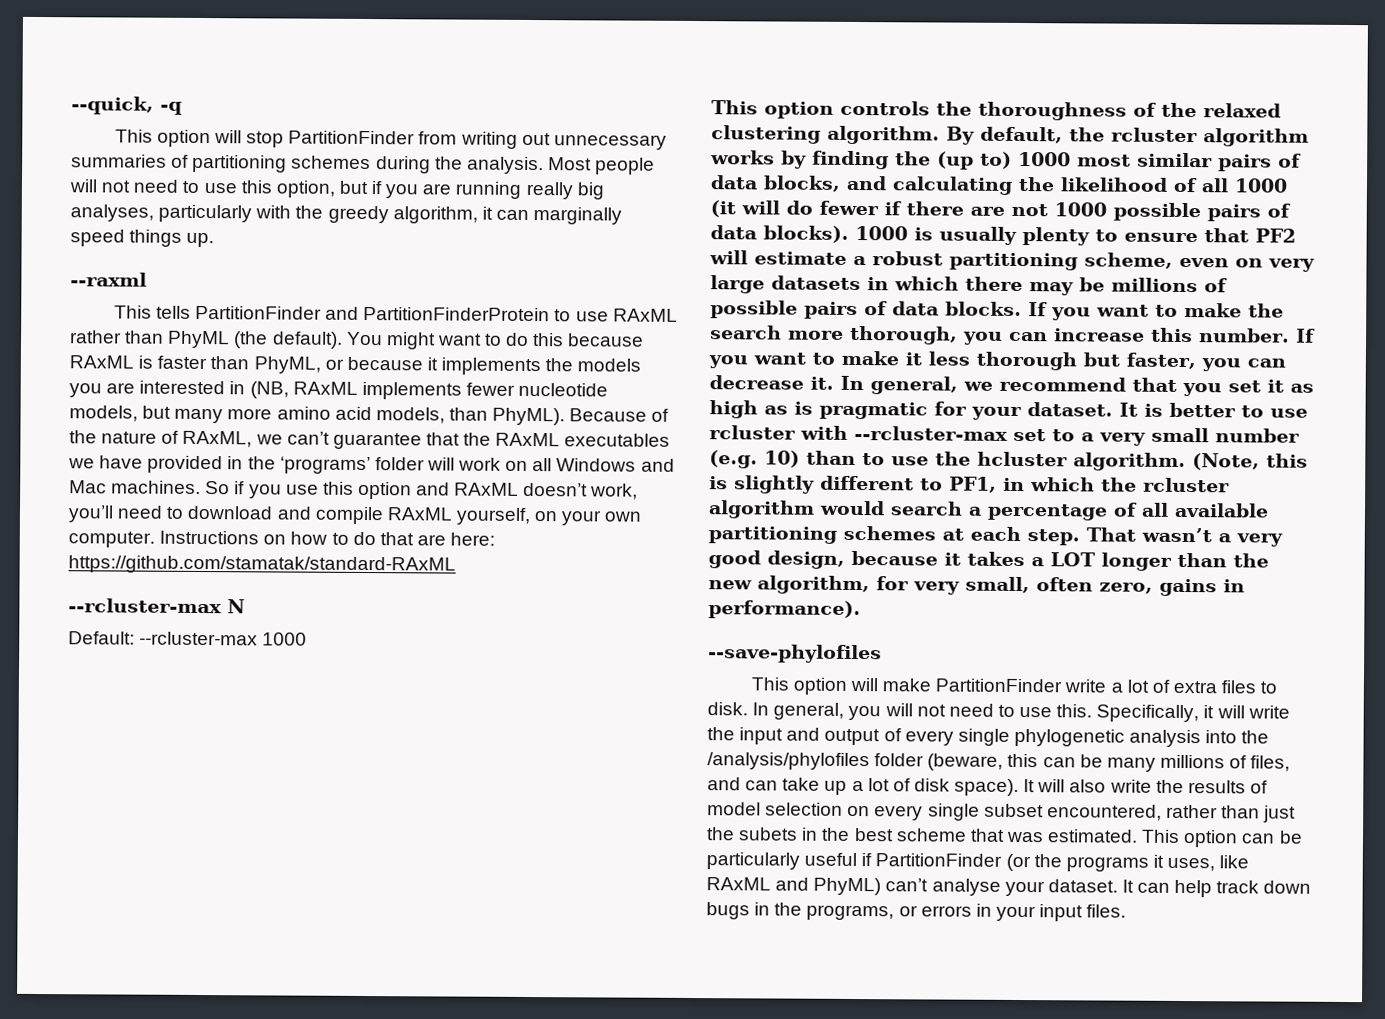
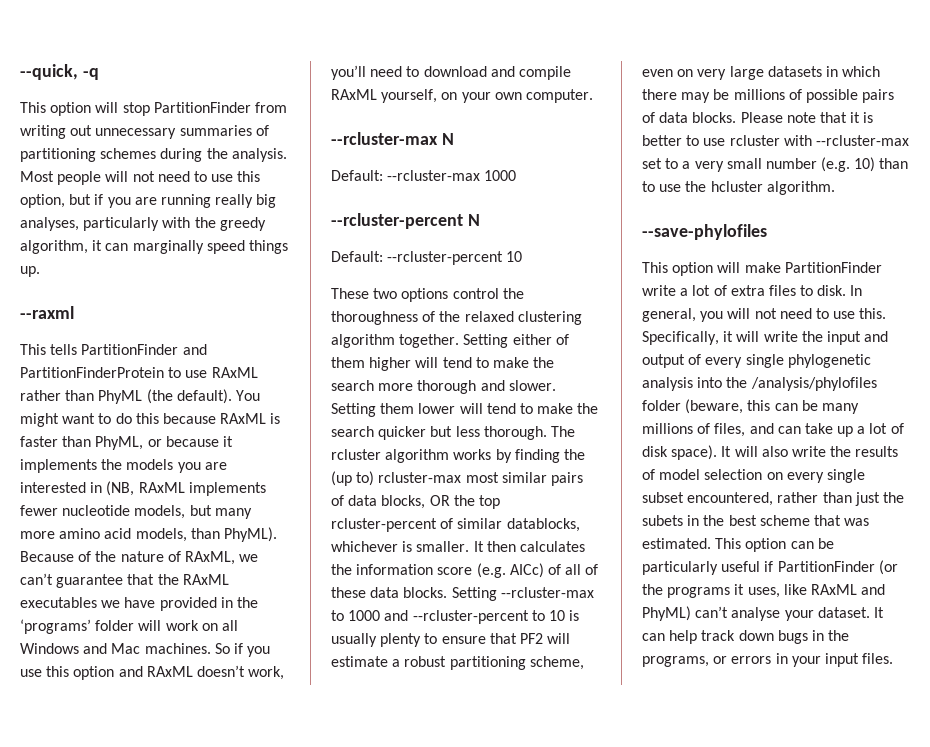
- Instructions on how to do that are here: https://github.com/stamatak/standard-RAxML
- This option controls the thoroughness of the relaxed clustering algorithm. By default, the rcluster algorithm works by finding the (up to) 1000 most similar pairs of data blocks, and calculating the likelihood of all 1000 (it will do fewer if there are not 1000 possible pairs of data blocks). 1000 is usually plenty to ensure that PF2 will estimate a robust partitioning scheme, even on very large datasets in which there may be millions of possible pairs of data blocks.
+ --rcluster-percent N
+ Default: --rcluster-percent 10
+ These two options control the thoroughness of the relaxed clustering algorithm together. Setting either of them higher will tend to make the search more thorough and slower. Setting them lower will tend to make the search quicker but less thorough. The rcluster algorithm works by finding the (up to) rcluster-max most similar pairs of data blocks, OR the top rcluster-percent of similar datablocks, whichever is smaller. It then calculates the information score (e.g. AICc) of all of these data blocks. Setting --rcluster-max to 1000 and --rcluster-percent to 10 is usually plenty to ensure that PF2 will estimate a robust partitioning scheme, even on very large datasets in which there may be millions of possible pairs of data blocks.
- If you want to make the search more thorough, you can increase this number. If you want to make it less thorough but faster, you can decrease it. In general, we recommend that you set it as high as is pragmatic for your dataset. It is better to use rcluster with --rcluster-max set to a very small number (e.g. 10) than to use the hcluster algorithm. (Note, this is slightly different to PF1, in which the rcluster algorithm would search a percentage of all available partitioning schemes at each step. That wasn’t a very good design, because it takes a LOT longer than the new algorithm, for very small, often zero, gains in performance).
+ Please note that it is better to use rcluster with --rcluster-max set to a very small number (e.g. 10) than to use the hcluster algorithm.

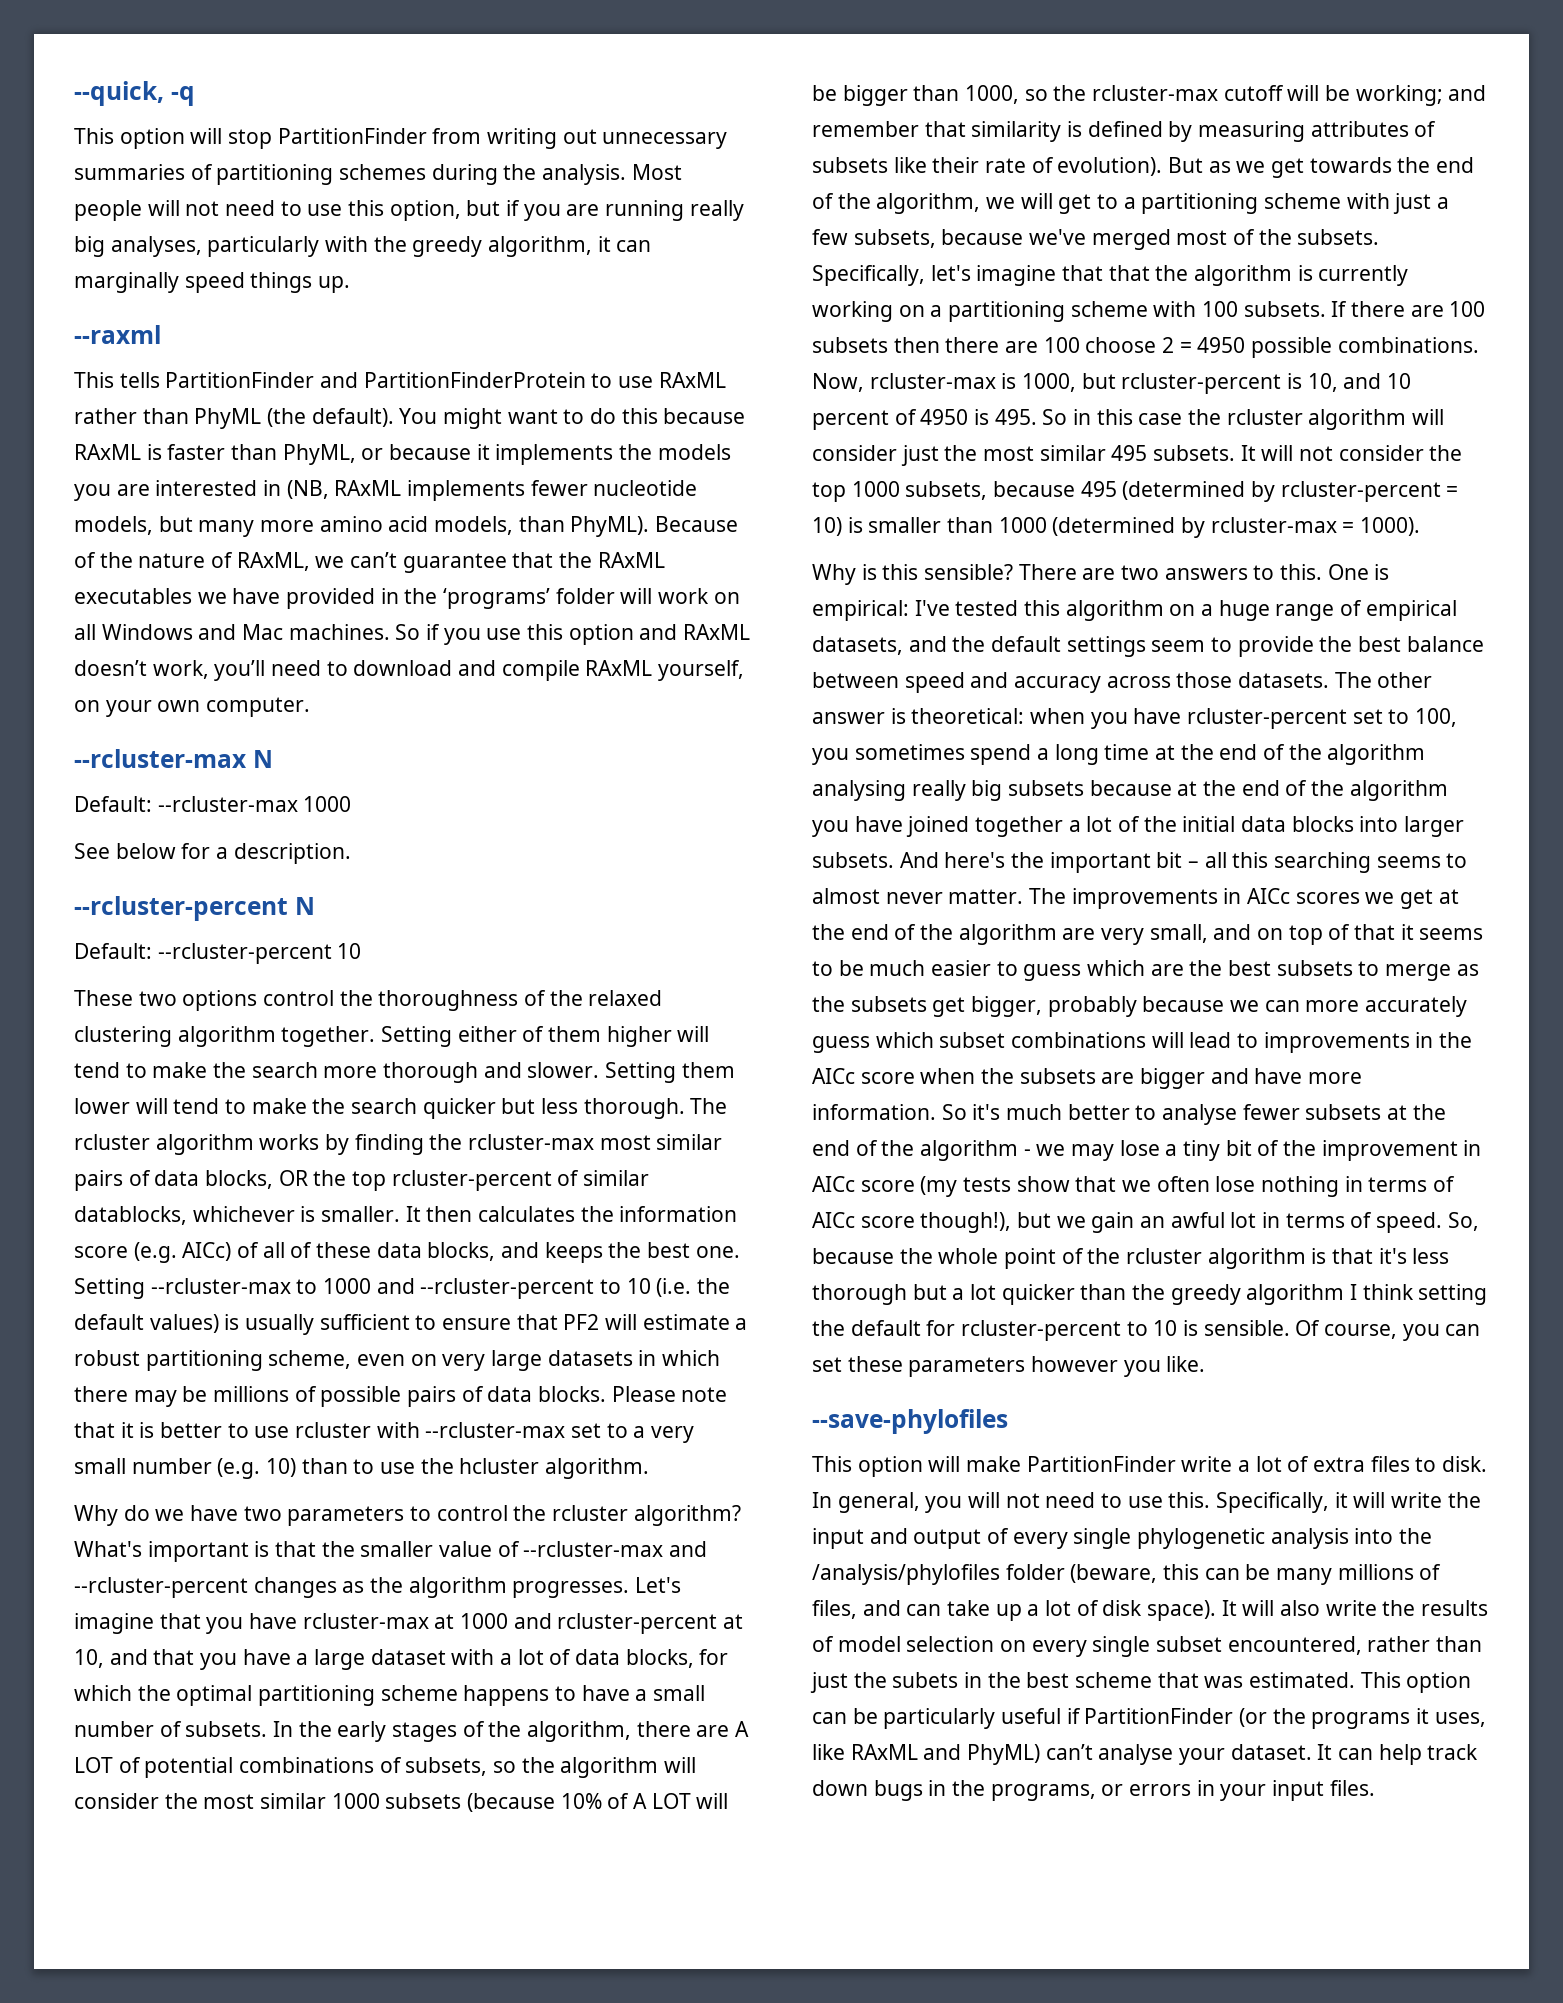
+ See below for a description.
- The rcluster algorithm works by finding the (up to) rcluster-max most similar pairs of data blocks, OR the top rcluster-percent of similar datablocks, whichever is smaller.
+ The rcluster algorithm works by finding the rcluster-max most similar pairs of data blocks, OR the top rcluster-percent of similar datablocks, whichever is smaller.
- It then calculates the information score (e.g. AICc) of all of these data blocks.
+ It then calculates the information score (e.g. AICc) of all of these data blocks, and keeps the best one.
- Setting --rcluster-max to 1000 and --rcluster-percent to 10 is usually plenty to ensure that PF2 will estimate a robust partitioning scheme, even on very large datasets in which there may be millions of possible pairs of data blocks.
+ Setting --rcluster-max to 1000 and --rcluster-percent to 10 (i.e. the default values) is usually sufficient to ensure that PF2 will estimate a robust partitioning scheme, even on very large datasets in which there may be millions of possible pairs of data blocks.
+ Why do we have two parameters to control the rcluster algorithm? What's important is that the smaller value of --rcluster-max and --rcluster-percent changes as the algorithm progresses. Let's imagine that you have rcluster-max at 1000 and rcluster-percent at 10, and that you have a large dataset with a lot of data blocks, for which the optimal partitioning scheme happens to have a small number of subsets. In the early stages of the algorithm, there are A LOT of potential combinations of subsets, so the algorithm will consider the most similar 1000 subsets (because 10% of A LOT will be bigger than 1000, so the rcluster-max cutoff will be working; and remember that similarity is defined by measuring attributes of subsets like their rate of evolution). But as we get towards the end of the algorithm, we will get to a partitioning scheme with just a few subsets, because we've merged most of the subsets. Specifically, let's imagine that that the algorithm is currently working on a partitioning scheme with 100 subsets. If there are 100 subsets then there are 100 choose 2 = 4950 possible combinations. Now, rcluster-max is 1000, but rcluster-percent is 10, and 10 percent of 4950 is 495. So in this case the rcluster algorithm will consider just the most similar 495 subsets. It will not consider the top 1000 subsets, because 495 (determined by rcluster-percent = 10) is smaller than 1000 (determined by rcluster-max = 1000).
+ Why is this sensible? There are two answers to this. One is empirical: I've tested this algorithm on a huge range of empirical datasets, and the default settings seem to provide the best balance between speed and accuracy across those datasets. The other answer is theoretical: when you have rcluster-percent set to 100, you sometimes spend a long time at the end of the algorithm analysing really big subsets because at the end of the algorithm you have joined together a lot of the initial data blocks into larger subsets. And here's the important bit – all this searching seems to almost never matter. The improvements in AICc scores we get at the end of the algorithm are very small, and on top of that it seems to be much easier to guess which are the best subsets to merge as the subsets get bigger, probably because we can more accurately guess which subset combinations will lead to improvements in the AICc score when the subsets are bigger and have more information. So it's much better to analyse fewer subsets at the end of the algorithm - we may lose a tiny bit of the improvement in AICc score (my tests show that we often lose nothing in terms of AICc score though!), but we gain an awful lot in terms of speed. So, because the whole point of the rcluster algorithm is that it's less thorough but a lot quicker than the greedy algorithm I think setting the default for rcluster-percent to 10 is sensible. Of course, you can set these parameters however you like.

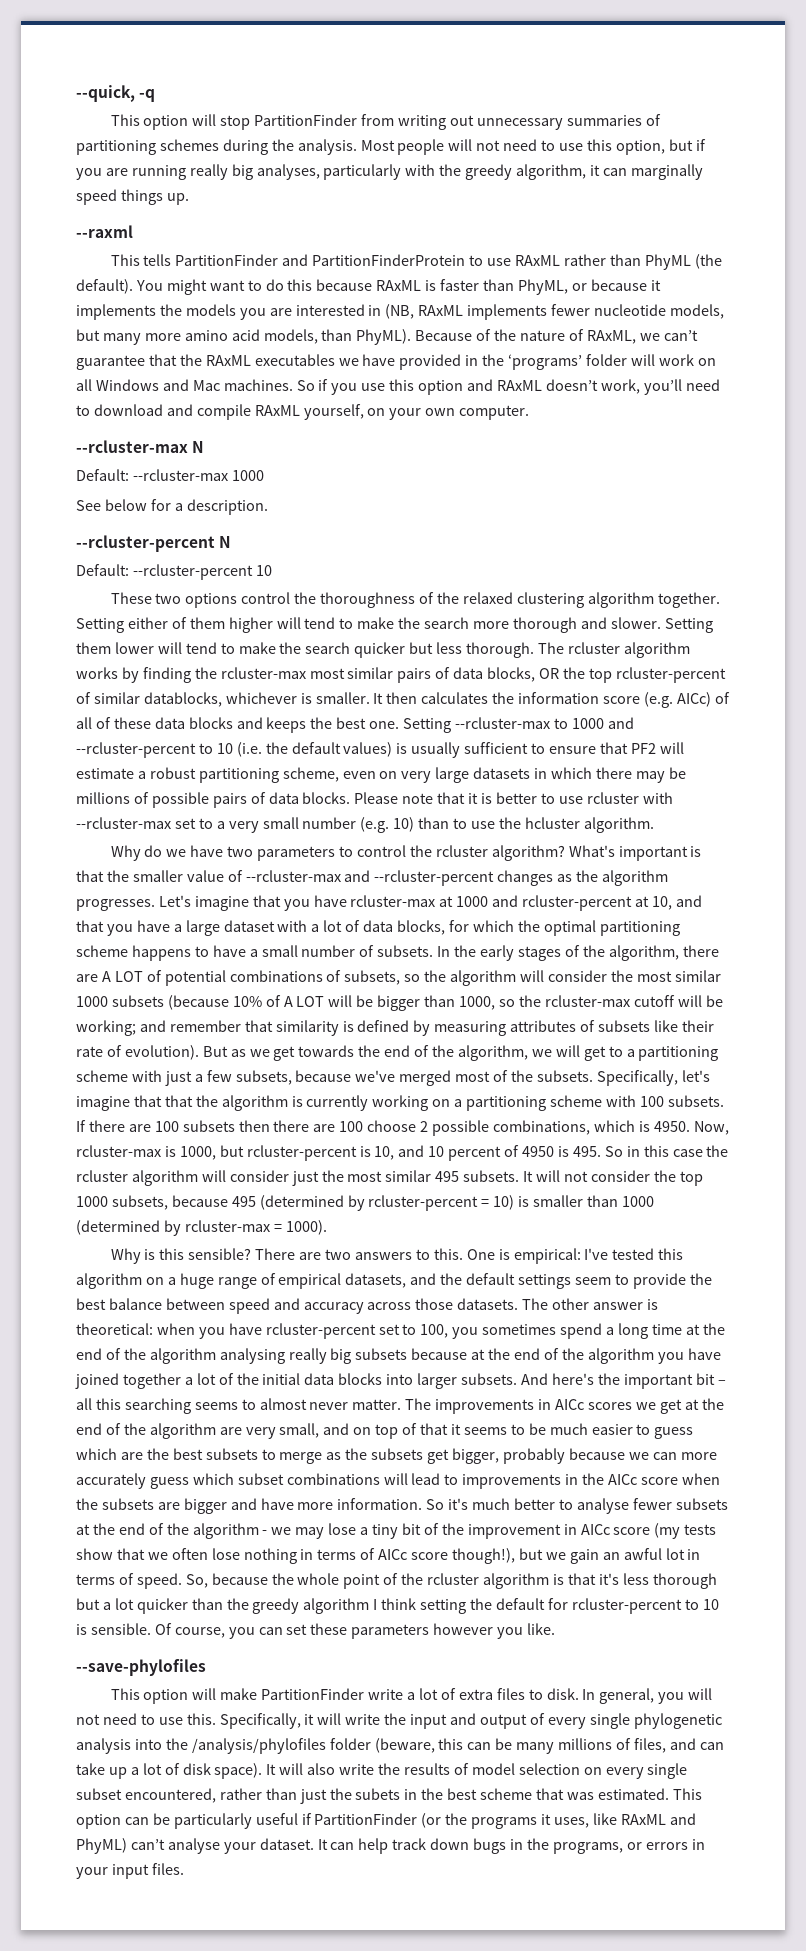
- It then calculates the information score (e.g. AICc) of all of these data blocks, and keeps the best one.
+ It then calculates the information score (e.g. AICc) of all of these data blocks and keeps the best one.
- If there are 100 subsets then there are 100 choose 2 = 4950 possible combinations.
+ If there are 100 subsets then there are 100 choose 2 possible combinations, which is 4950.

